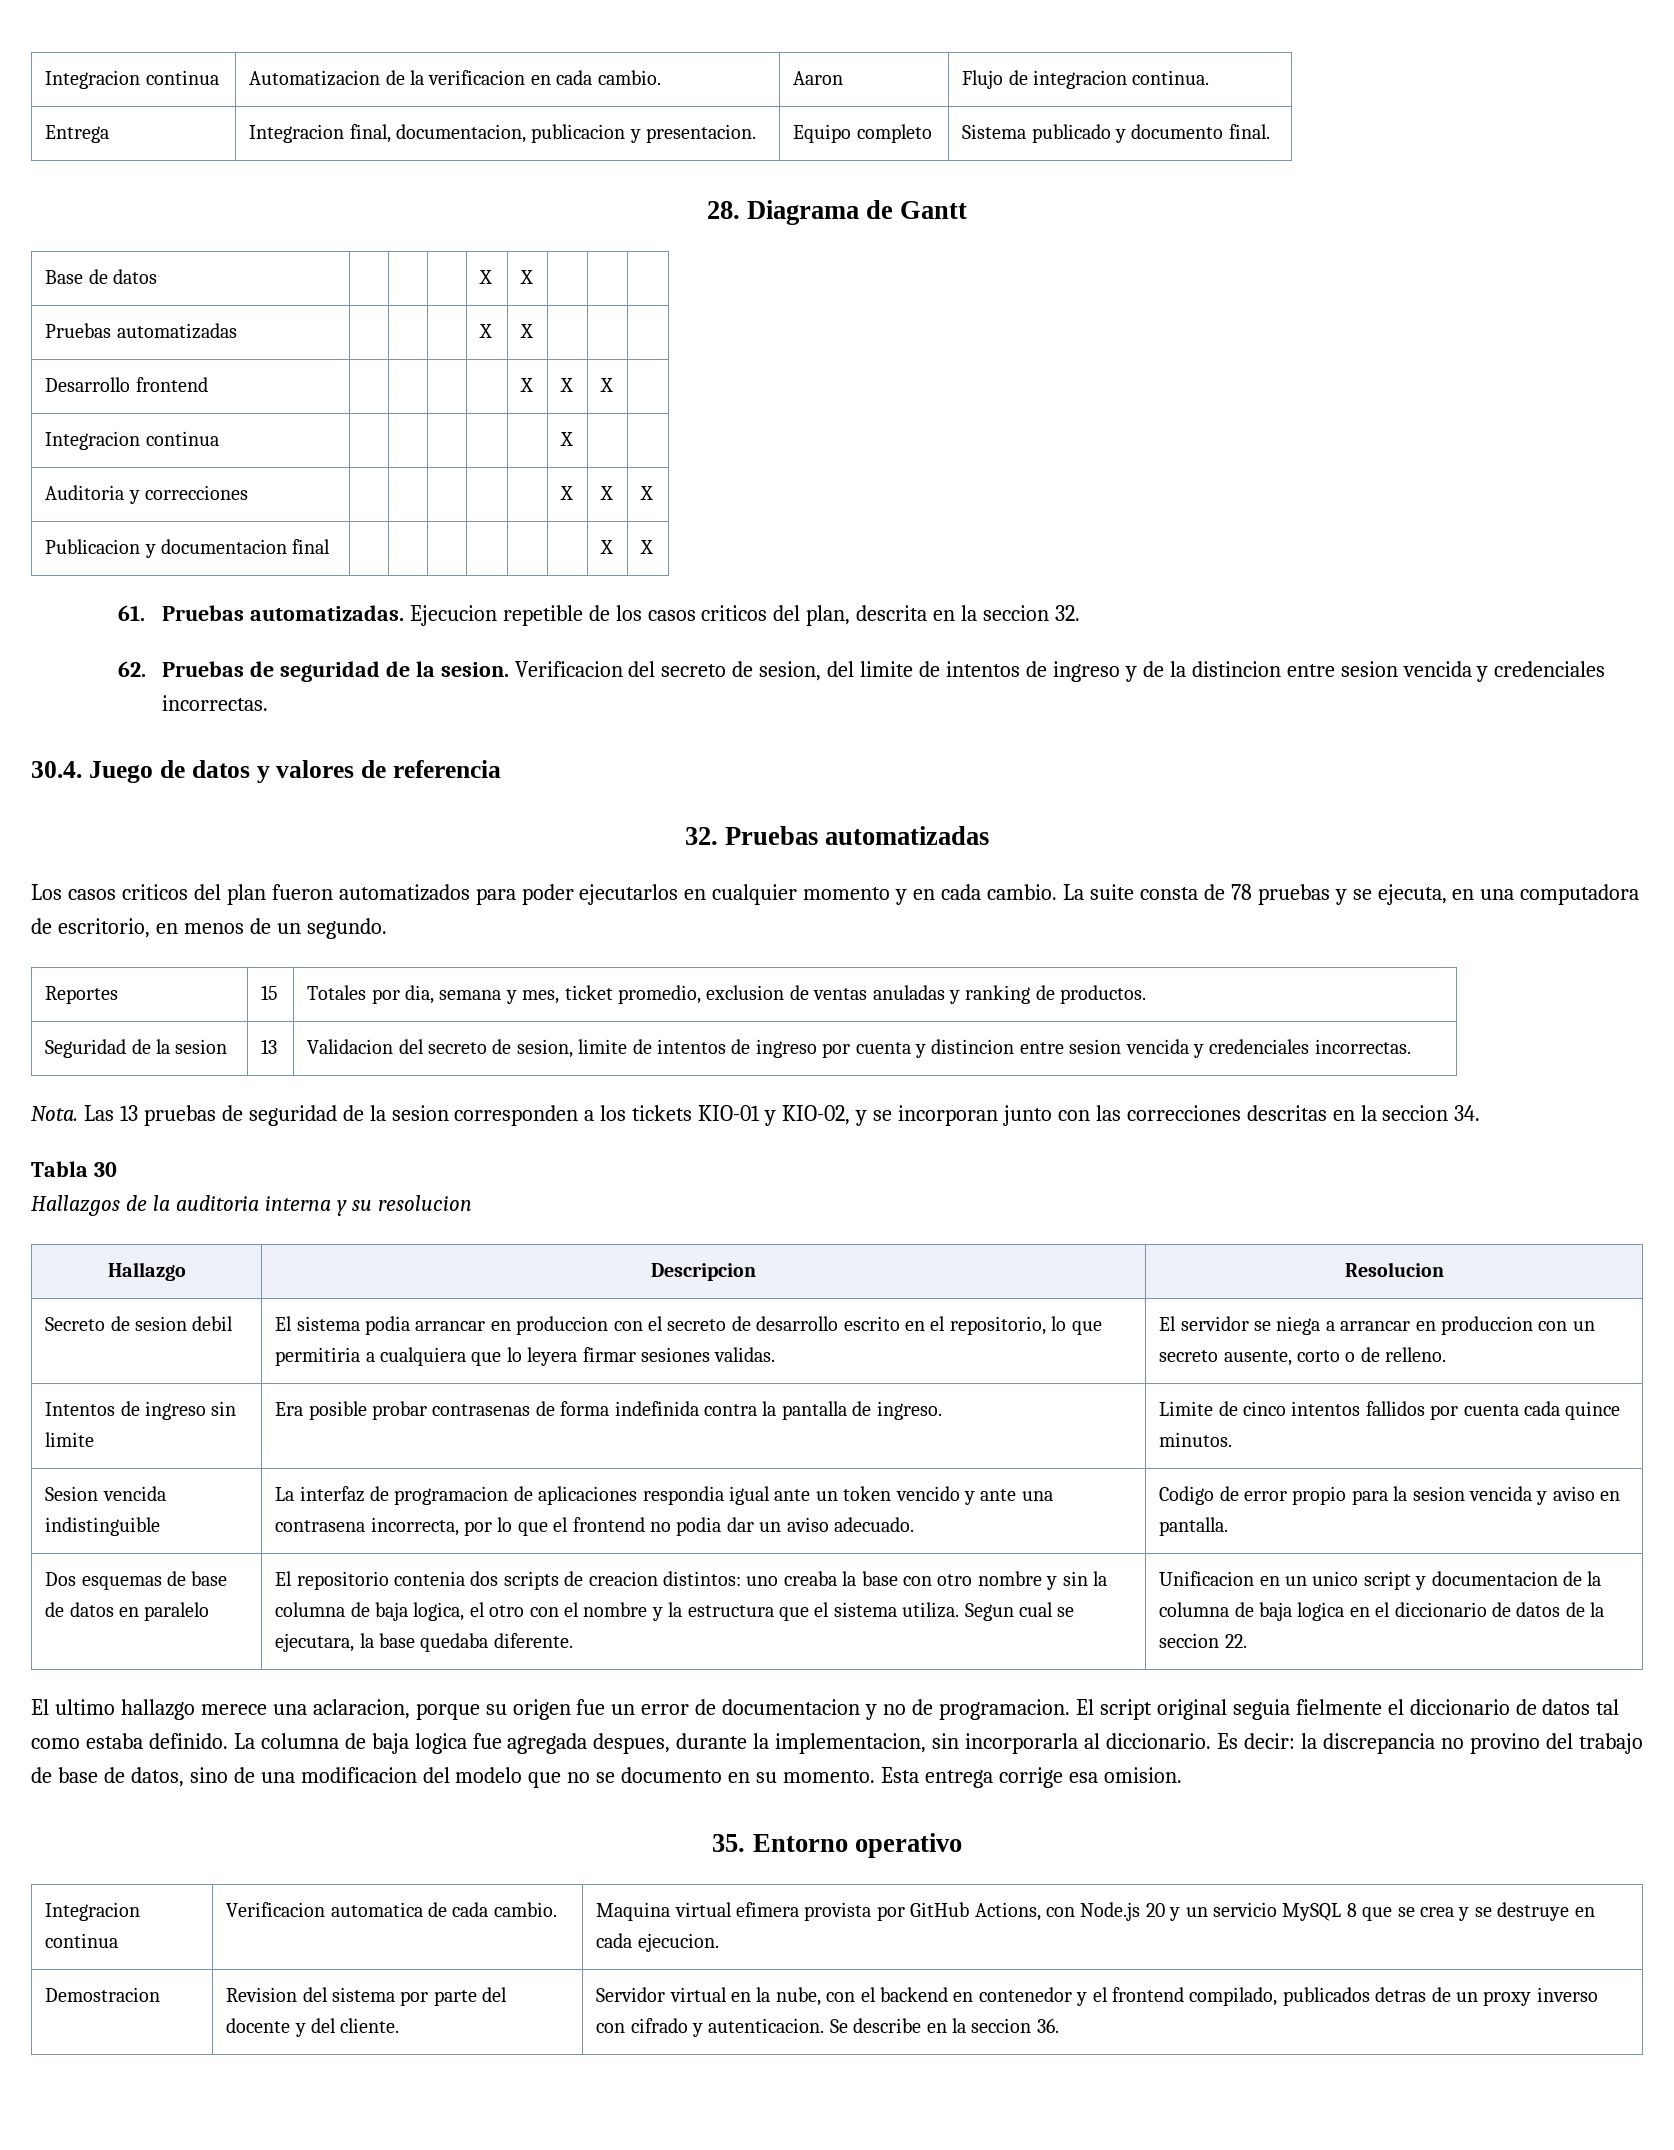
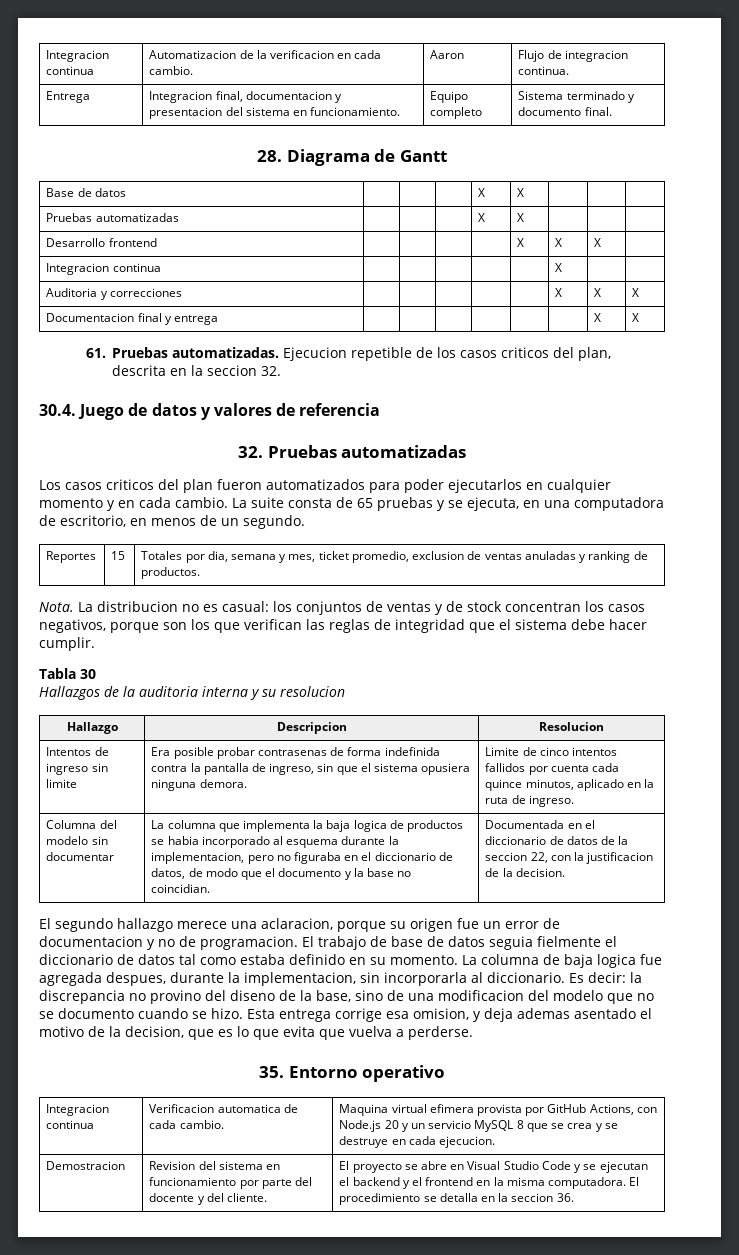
- Entrega | Integracion final, documentacion, publicacion y presentacion. | Equipo completo | Sistema publicado y documento final.
+ Entrega | Integracion final, documentacion y presentacion del sistema en funcionamiento. | Equipo completo | Sistema terminado y documento final.
- Publicacion y documentacion final | | | | | | | X | X
+ Documentacion final y entrega | | | | | | | X | X
- 62. Pruebas de seguridad de la sesion. Verificacion del secreto de sesion, del limite de intentos de ingreso y de la distincion entre sesion vencida y credenciales incorrectas.
- La suite consta de 78 pruebas y se ejecuta, en una computadora de escritorio, en menos de un segundo.
+ La suite consta de 65 pruebas y se ejecuta, en una computadora de escritorio, en menos de un segundo.
- Seguridad de la sesion | 13 | Validacion del secreto de sesion, limite de intentos de ingreso por cuenta y distincion entre sesion vencida y credenciales incorrectas.
- Nota. Las 13 pruebas de seguridad de la sesion corresponden a los tickets KIO-01 y KIO-02, y se incorporan junto con las correcciones descritas en la seccion 34.
+ Nota. La distribucion no es casual: los conjuntos de ventas y de stock concentran los casos negativos, porque son los que verifican las reglas de integridad que el sistema debe hacer cumplir.
- Secreto de sesion debil | El sistema podia arrancar en produccion con el secreto de desarrollo escrito en el repositorio, lo que permitiria a cualquiera que lo leyera firmar sesiones validas. | El servidor se niega a arrancar en produccion con un secreto ausente, corto o de relleno.
- Intentos de ingreso sin limite | Era posible probar contrasenas de forma indefinida contra la pantalla de ingreso. | Limite de cinco intentos fallidos por cuenta cada quince minutos.
- Sesion vencida indistinguible | La interfaz de programacion de aplicaciones respondia igual ante un token vencido y ante una contrasena incorrecta, por lo que el frontend no podia dar un aviso adecuado. | Codigo de error propio para la sesion vencida y aviso en pantalla.
- Dos esquemas de base de datos en paralelo | El repositorio contenia dos scripts de creacion distintos: uno creaba la base con otro nombre y sin la columna de baja logica, el otro con el nombre y la estructura que el sistema utiliza. Segun cual se ejecutara, la base quedaba diferente. | Unificacion en un unico script y documentacion de la columna de baja logica en el diccionario de datos de la seccion 22.
- El ultimo hallazgo merece una aclaracion, porque su origen fue un error de documentacion y no de programacion.
+ Intentos de ingreso sin limite | Era posible probar contrasenas de forma indefinida contra la pantalla de ingreso, sin que el sistema opusiera ninguna demora. | Limite de cinco intentos fallidos por cuenta cada quince minutos, aplicado en la ruta de ingreso.
+ Columna del modelo sin documentar | La columna que implementa la baja logica de productos se habia incorporado al esquema durante la implementacion, pero no figuraba en el diccionario de datos, de modo que el documento y la base no coincidian. | Documentada en el diccionario de datos de la seccion 22, con la justificacion de la decision.
+ El segundo hallazgo merece una aclaracion, porque su origen fue un error de documentacion y no de programacion.
- El script original seguia fielmente el diccionario de datos tal como estaba definido.
+ El trabajo de base de datos seguia fielmente el diccionario de datos tal como estaba definido en su momento.
- Es decir: la discrepancia no provino del trabajo de base de datos, sino de una modificacion del modelo que no se documento en su momento.
+ Es decir: la discrepancia no provino del diseno de la base, sino de una modificacion del modelo que no se documento cuando se hizo.
- Esta entrega corrige esa omision.
+ Esta entrega corrige esa omision, y deja ademas asentado el motivo de la decision, que es lo que evita que vuelva a perderse.
- Revision del sistema por parte del docente y del cliente.
+ Revision del sistema en funcionamiento por parte del docente y del cliente.
- Servidor virtual en la nube, con el backend en contenedor y el frontend compilado, publicados detras de un proxy inverso con cifrado y autenticacion. Se describe en la seccion 36.
+ El proyecto se abre en Visual Studio Code y se ejecutan el backend y el frontend en la misma computadora. El procedimiento se detalla en la seccion 36.

